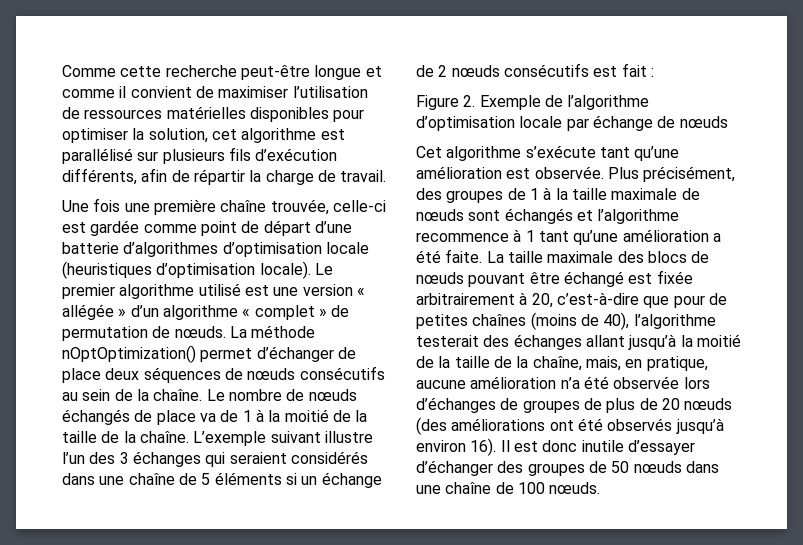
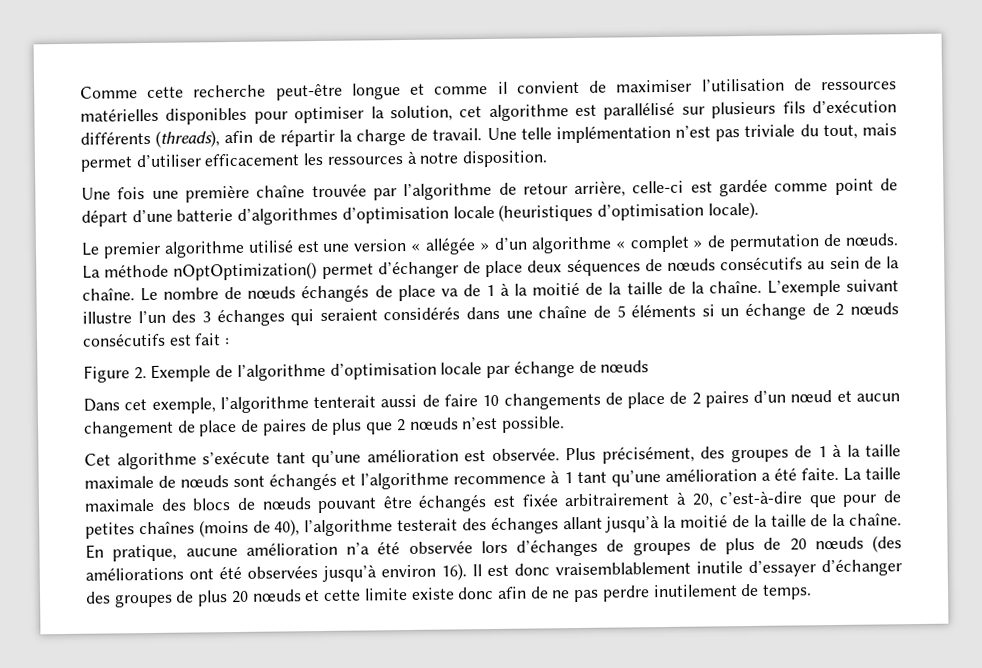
- Comme cette recherche peut-être longue et comme il convient de maximiser l’utilisation de ressources matérielles disponibles pour optimiser la solution, cet algorithme est parallélisé sur plusieurs fils d’exécution différents, afin de répartir la charge de travail.
+ Comme cette recherche peut-être longue et comme il convient de maximiser l’utilisation de ressources matérielles disponibles pour optimiser la solution, cet algorithme est parallélisé sur plusieurs fils d’exécution différents (threads), afin de répartir la charge de travail. Une telle implémentation n’est pas triviale du tout, mais permet d’utiliser efficacement les ressources à notre disposition.
- Une fois une première chaîne trouvée, celle-ci est gardée comme point de départ d’une batterie d’algorithmes d’optimisation locale (heuristiques d’optimisation locale). Le premier algorithme utilisé est une version « allégée » d’un algorithme « complet » de permutation de nœuds.
+ Une fois une première chaîne trouvée par l’algorithme de retour arrière, celle-ci est gardée comme point de départ d’une batterie d’algorithmes d’optimisation locale (heuristiques d’optimisation locale).
+ Le premier algorithme utilisé est une version « allégée » d’un algorithme « complet » de permutation de nœuds.
+ Dans cet exemple, l’algorithme tenterait aussi de faire 10 changements de place de 2 paires d’un nœud et aucun changement de place de paires de plus que 2 nœuds n’est possible.
- La taille maximale des blocs de nœuds pouvant être échangé est fixée arbitrairement à 20, c’est-à-dire que pour de petites chaînes (moins de 40), l’algorithme testerait des échanges allant jusqu’à la moitié de la taille de la chaîne, mais, en pratique, aucune amélioration n’a été observée lors d’échanges de groupes de plus de 20 nœuds (des améliorations ont été observés jusqu’à environ 16).
+ La taille maximale des blocs de nœuds pouvant être échangés est fixée arbitrairement à 20, c’est-à-dire que pour de petites chaînes (moins de 40), l’algorithme testerait des échanges allant jusqu’à la moitié de la taille de la chaîne. En pratique, aucune amélioration n’a été observée lors d’échanges de groupes de plus de 20 nœuds (des améliorations ont été observées jusqu’à environ 16).
- Il est donc inutile d’essayer d’échanger des groupes de 50 nœuds dans une chaîne de 100 nœuds.
+ Il est donc vraisemblablement inutile d’essayer d’échanger des groupes de plus 20 nœuds et cette limite existe donc afin de ne pas perdre inutilement de temps.

